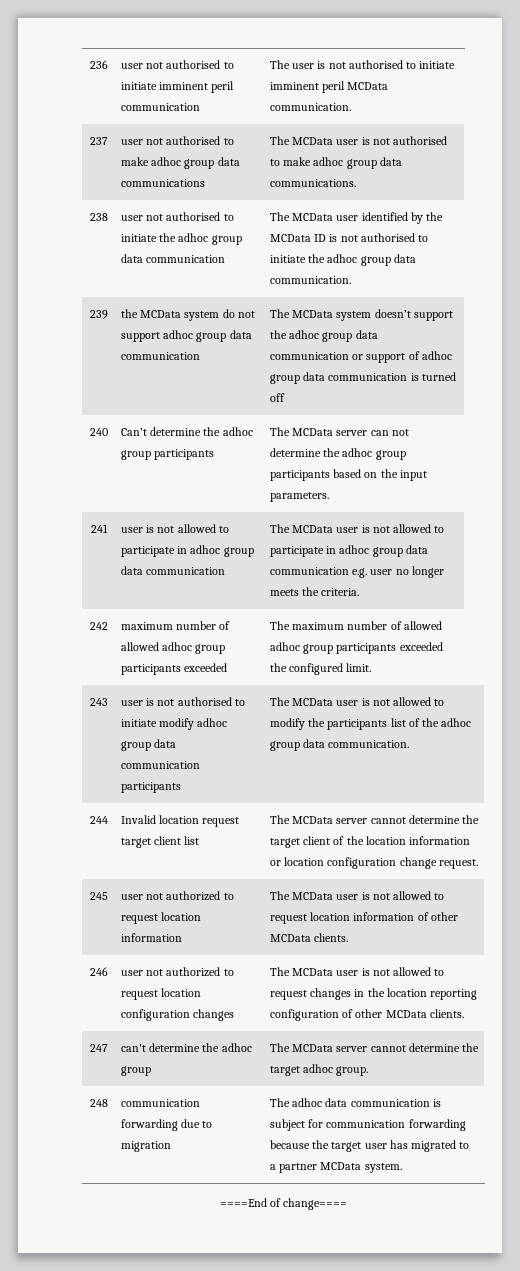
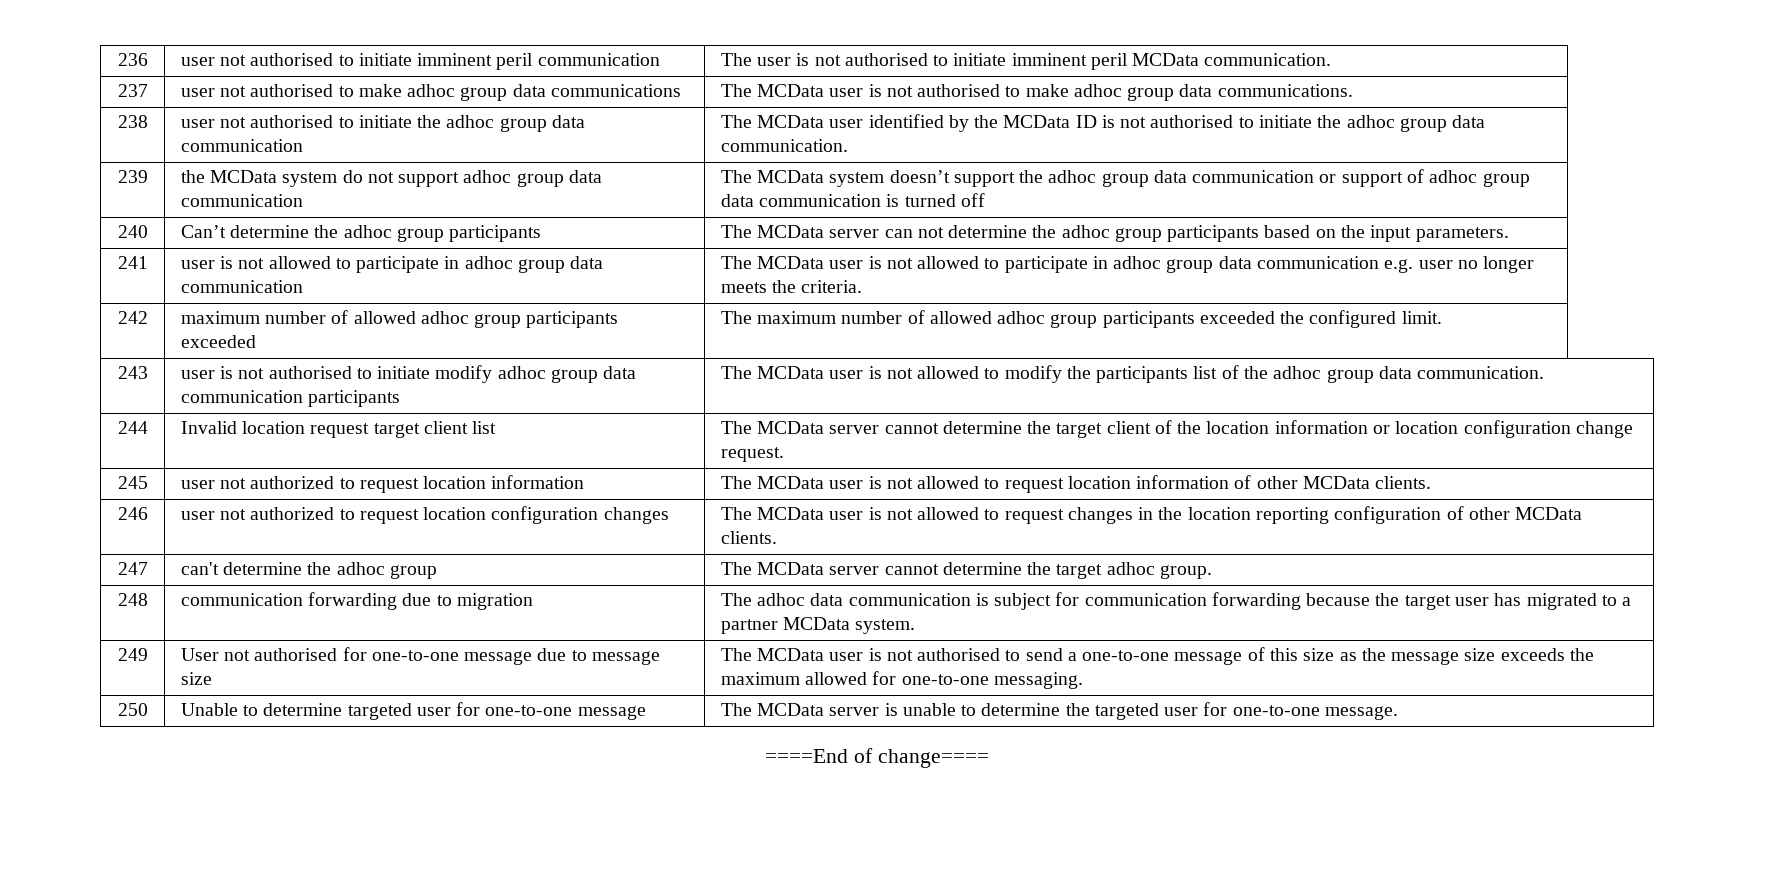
+ 249 | User not authorised for one-to-one message due to message size | The MCData user is not authorised to send a one-to-one message of this size as the message size exceeds the maximum allowed for one-to-one messaging.
+ 250 | Unable to determine targeted user for one-to-one message | The MCData server is unable to determine the targeted user for one-to-one message.

